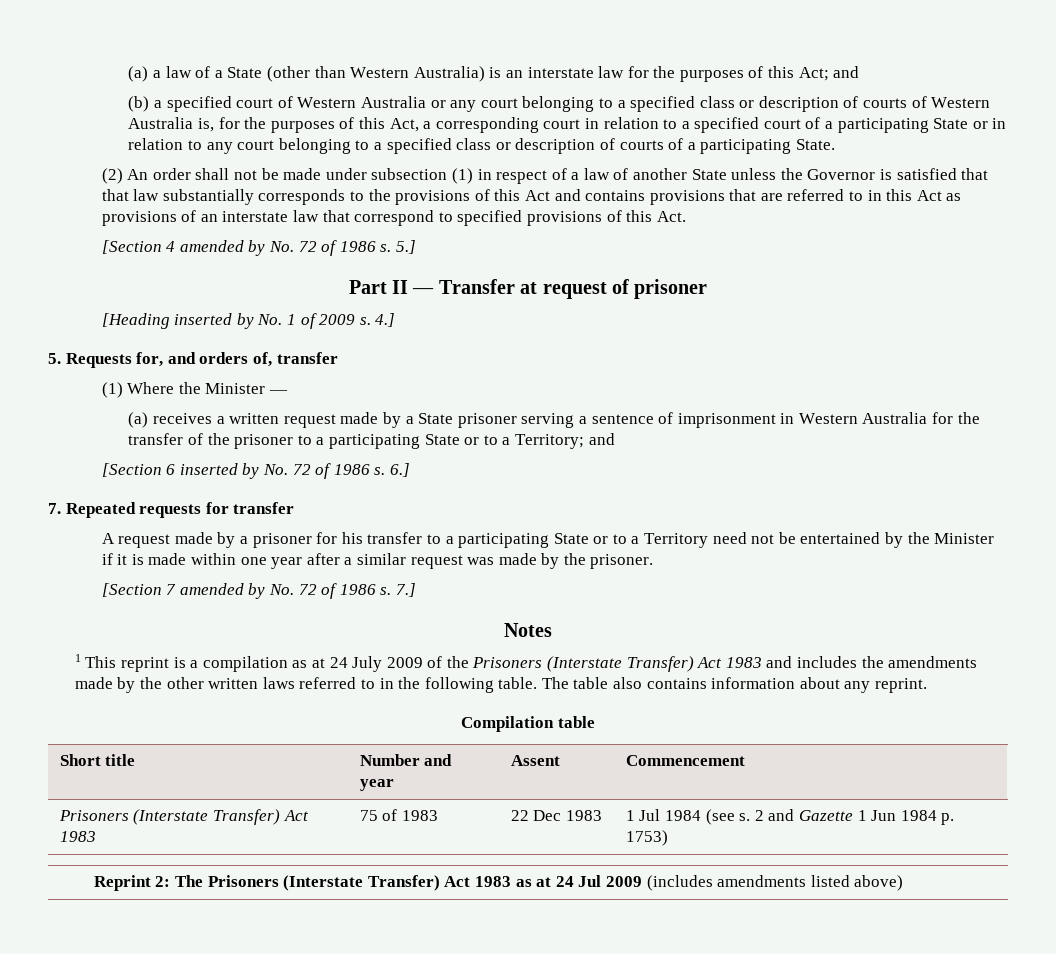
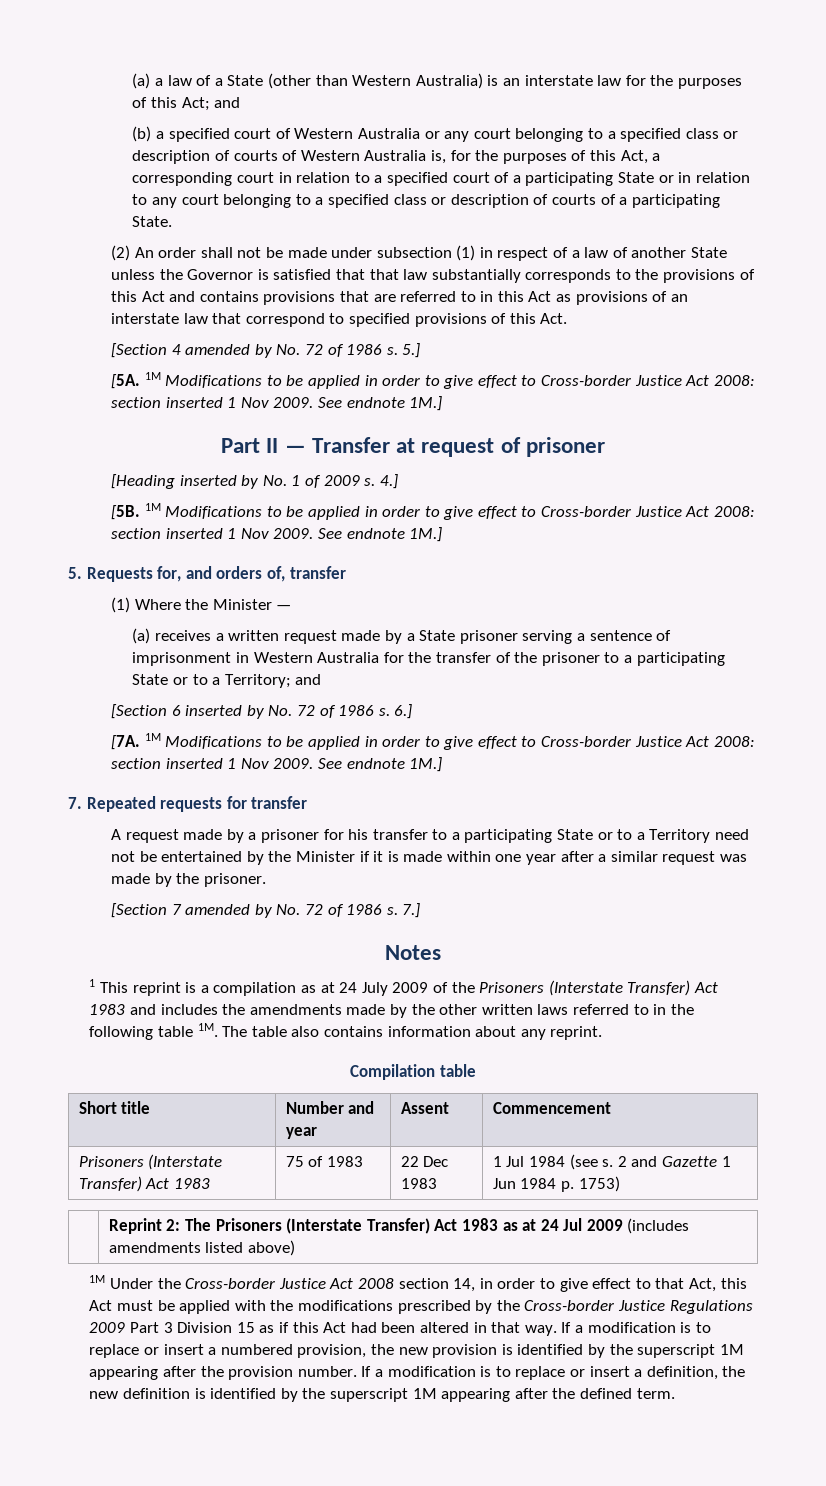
+ [5A. 1M Modifications to be applied in order to give effect to Cross-border Justice Act 2008: section inserted 1 Nov 2009. See endnote 1M.]
+ [5B. 1M Modifications to be applied in order to give effect to Cross-border Justice Act 2008: section inserted 1 Nov 2009. See endnote 1M.]
+ [7A. 1M Modifications to be applied in order to give effect to Cross-border Justice Act 2008: section inserted 1 Nov 2009. See endnote 1M.]
- 1 This reprint is a compilation as at 24 July 2009 of the Prisoners (Interstate Transfer) Act 1983 and includes the amendments made by the other written laws referred to in the following table.
+ 1 This reprint is a compilation as at 24 July 2009 of the Prisoners (Interstate Transfer) Act 1983 and includes the amendments made by the other written laws referred to in the following table 1M.
+ 1M Under the Cross-border Justice Act 2008 section 14, in order to give effect to that Act, this Act must be applied with the modifications prescribed by the Cross-border Justice Regulations 2009 Part 3 Division 15 as if this Act had been altered in that way. If a modification is to replace or insert a numbered provision, the new provision is identified by the superscript 1M appearing after the provision number. If a modification is to replace or insert a definition, the new definition is identified by the superscript 1M appearing after the defined term.

